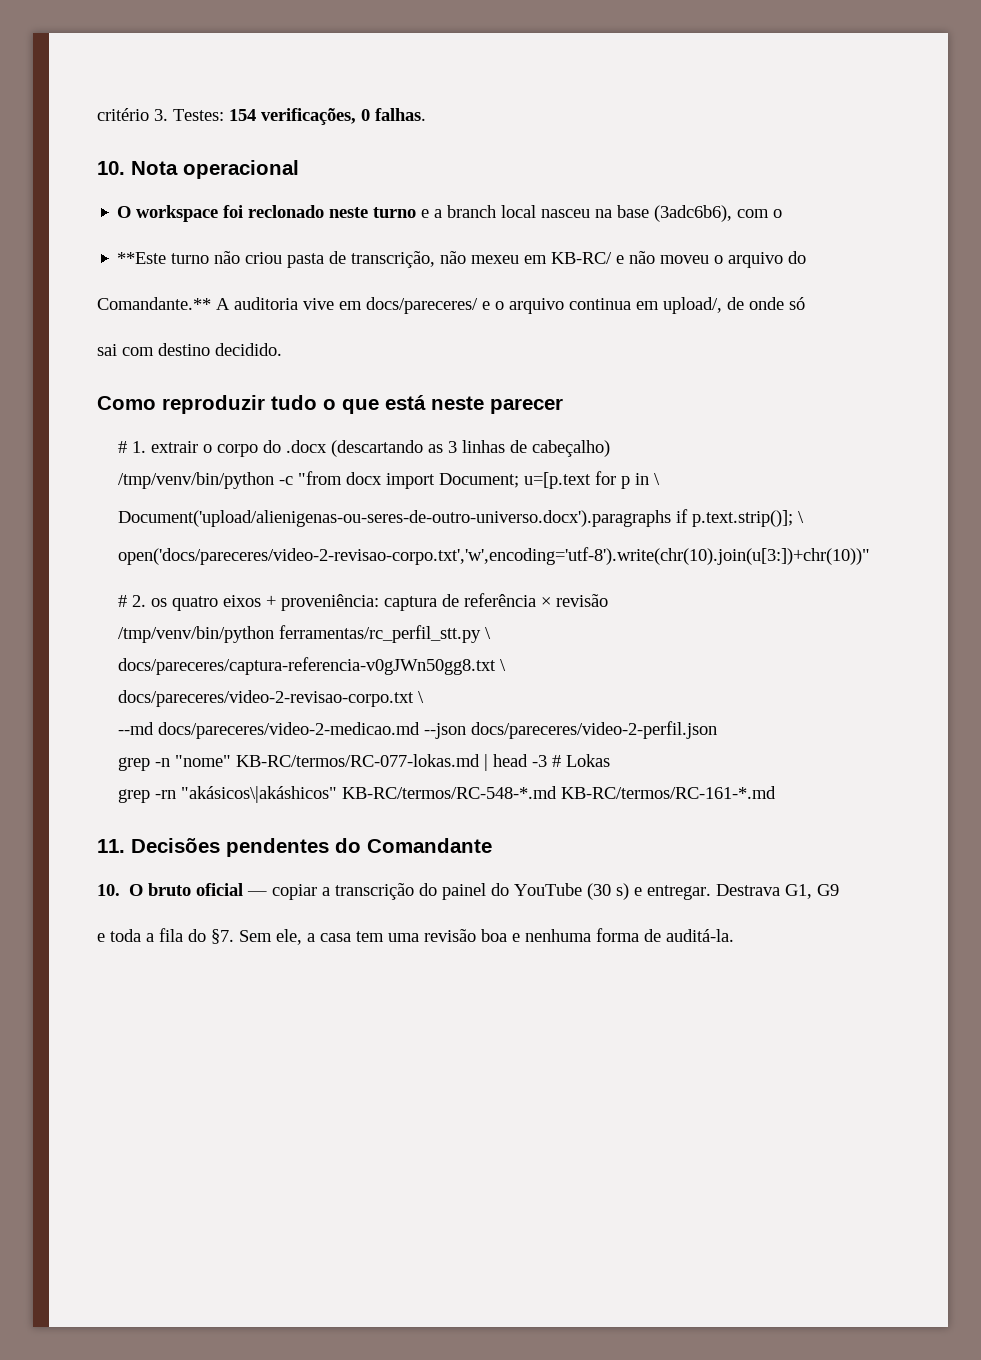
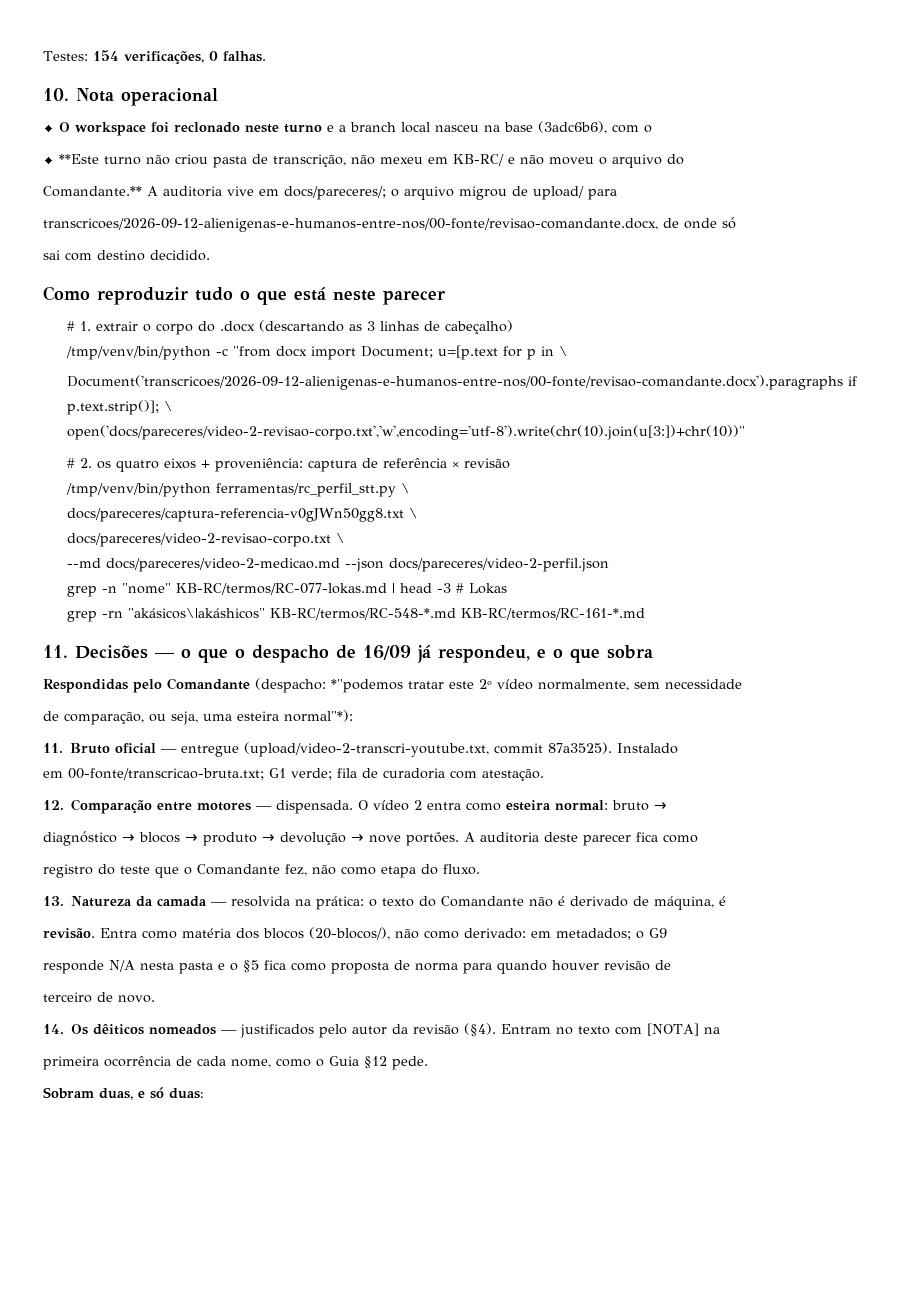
- critério 3. Testes: 154 verificações, 0 falhas.
+ Testes: 154 verificações, 0 falhas.
- Comandante.** A auditoria vive em docs/pareceres/ e o arquivo continua em upload/, de onde só
+ Comandante.** A auditoria vive em docs/pareceres/; o arquivo migrou de upload/ para
+ transcricoes/2026-09-12-alienigenas-e-humanos-entre-nos/00-fonte/revisao-comandante.docx, de onde só
- Document('upload/alienigenas-ou-seres-de-outro-universo.docx').paragraphs if p.text.strip()]; \
+ Document('transcricoes/2026-09-12-alienigenas-e-humanos-entre-nos/00-fonte/revisao-comandante.docx').paragraphs if p.text.strip()]; \
- 11. Decisões pendentes do Comandante
- 10. O bruto oficial — copiar a transcrição do painel do YouTube (30 s) e entregar. Destrava G1, G9
- e toda a fila do §7. Sem ele, a casa tem uma revisão boa e nenhuma forma de auditá-la.
+ 11. Decisões — o que o despacho de 16/09 já respondeu, e o que sobra
+ Respondidas pelo Comandante (despacho: *"podemos tratar este 2º vídeo normalmente, sem necessidade
+ de comparação, ou seja, uma esteira normal"*):
+ 11. Bruto oficial — entregue (upload/video-2-transcri-youtube.txt, commit 87a3525). Instalado
+ em 00-fonte/transcricao-bruta.txt; G1 verde; fila de curadoria com atestação.
+ 12. Comparação entre motores — dispensada. O vídeo 2 entra como esteira normal: bruto →
+ diagnóstico → blocos → produto → devolução → nove portões. A auditoria deste parecer fica como
+ registro do teste que o Comandante fez, não como etapa do fluxo.
+ 13. Natureza da camada — resolvida na prática: o texto do Comandante não é derivado de máquina, é
+ revisão. Entra como matéria dos blocos (20-blocos/), não como derivado: em metadados; o G9
+ responde N/A nesta pasta e o §5 fica como proposta de norma para quando houver revisão de
+ terceiro de novo.
+ 14. Os dêiticos nomeados — justificados pelo autor da revisão (§4). Entram no texto com [NOTA] na
+ primeira ocorrência de cada nome, como o Guia §12 pede.
+ Sobram duas, e só duas:

